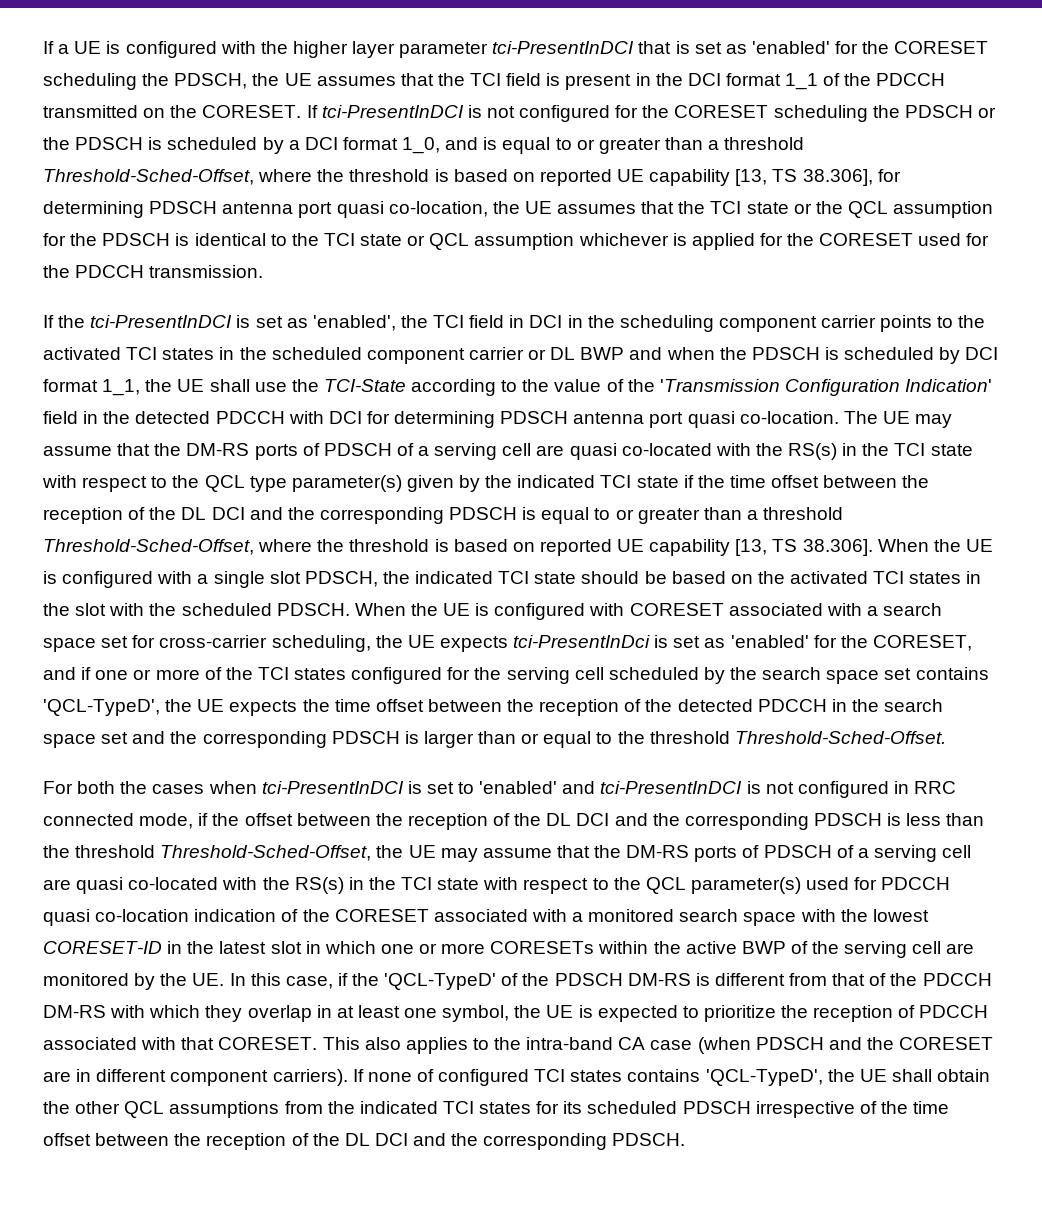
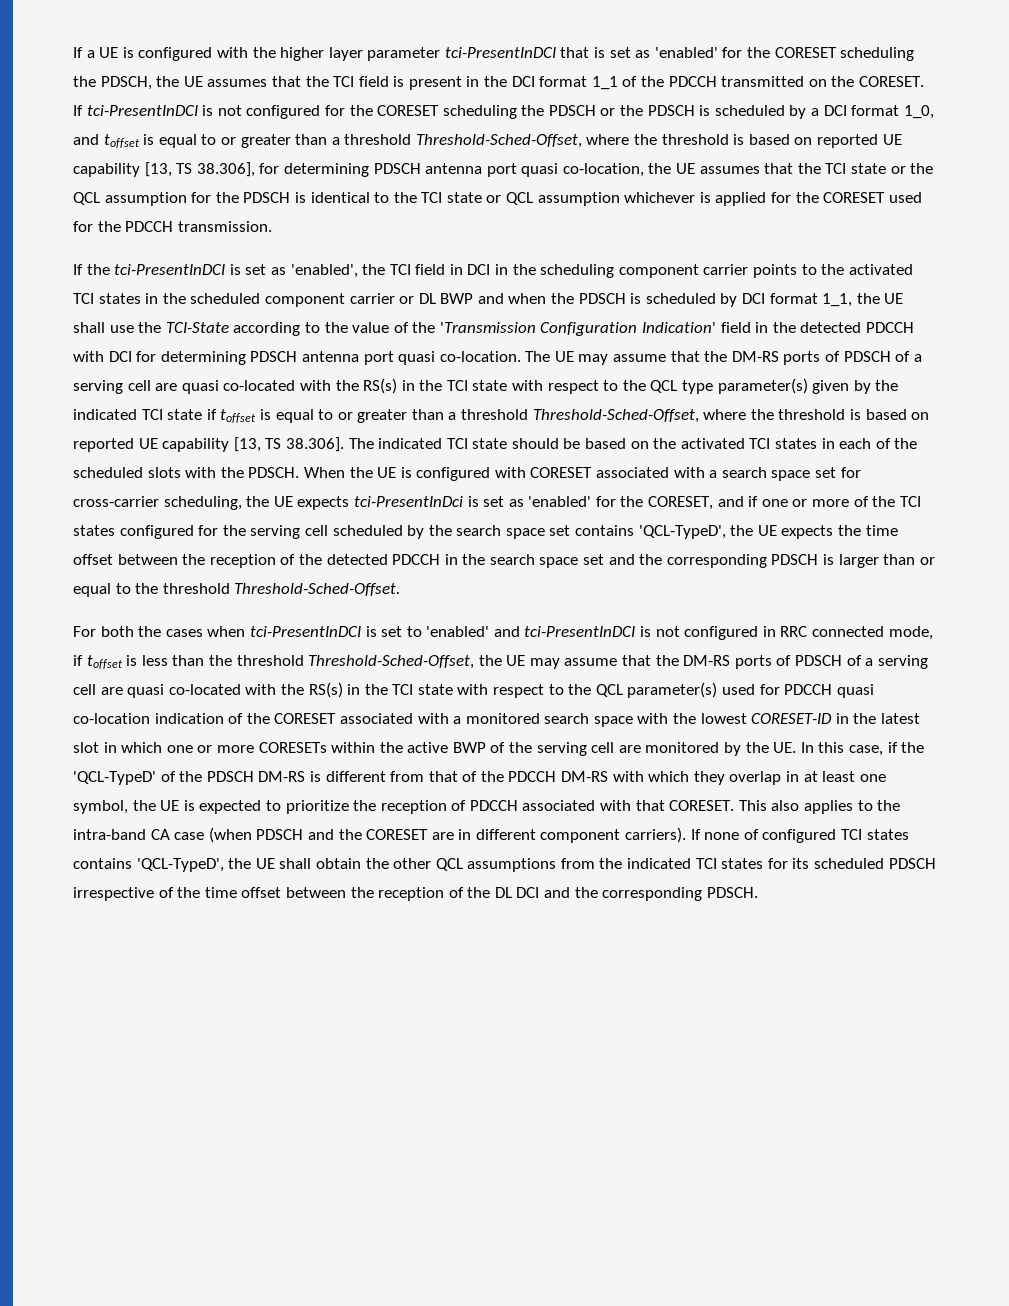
- If tci-PresentInDCI is not configured for the CORESET scheduling the PDSCH or the PDSCH is scheduled by a DCI format 1_0, and is equal to or greater than a threshold Threshold-Sched-Offset, where the threshold is based on reported UE capability [13, TS 38.306], for determining PDSCH antenna port quasi co-location, the UE assumes that the TCI state or the QCL assumption for the PDSCH is identical to the TCI state or QCL assumption whichever is applied for the CORESET used for the PDCCH transmission.
+ If tci-PresentInDCI is not configured for the CORESET scheduling the PDSCH or the PDSCH is scheduled by a DCI format 1_0, and toffset is equal to or greater than a threshold Threshold-Sched-Offset, where the threshold is based on reported UE capability [13, TS 38.306], for determining PDSCH antenna port quasi co-location, the UE assumes that the TCI state or the QCL assumption for the PDSCH is identical to the TCI state or QCL assumption whichever is applied for the CORESET used for the PDCCH transmission.
- The UE may assume that the DM-RS ports of PDSCH of a serving cell are quasi co-located with the RS(s) in the TCI state with respect to the QCL type parameter(s) given by the indicated TCI state if the time offset between the reception of the DL DCI and the corresponding PDSCH is equal to or greater than a threshold Threshold-Sched-Offset, where the threshold is based on reported UE capability [13, TS 38.306]. When the UE is configured with a single slot PDSCH, the indicated TCI state should be based on the activated TCI states in the slot with the scheduled PDSCH.
+ The UE may assume that the DM-RS ports of PDSCH of a serving cell are quasi co-located with the RS(s) in the TCI state with respect to the QCL type parameter(s) given by the indicated TCI state if toffset is equal to or greater than a threshold Threshold-Sched-Offset, where the threshold is based on reported UE capability [13, TS 38.306]. The indicated TCI state should be based on the activated TCI states in each of the scheduled slots with the PDSCH.
- For both the cases when tci-PresentInDCI is set to 'enabled' and tci-PresentInDCI is not configured in RRC connected mode, if the offset between the reception of the DL DCI and the corresponding PDSCH is less than the threshold Threshold-Sched-Offset, the UE may assume that the DM-RS ports of PDSCH of a serving cell are quasi co-located with the RS(s) in the TCI state with respect to the QCL parameter(s) used for PDCCH quasi co-location indication of the CORESET associated with a monitored search space with the lowest CORESET-ID in the latest slot in which one or more CORESETs within the active BWP of the serving cell are monitored by the UE. In this case, if the 'QCL-TypeD' of the PDSCH DM-RS is different from that of the PDCCH DM-RS with which they overlap in at least one symbol, the UE is expected to prioritize the reception of PDCCH associated with that CORESET.
+ For both the cases when tci-PresentInDCI is set to 'enabled' and tci-PresentInDCI is not configured in RRC connected mode, if toffset is less than the threshold Threshold-Sched-Offset, the UE may assume that the DM-RS ports of PDSCH of a serving cell are quasi co-located with the RS(s) in the TCI state with respect to the QCL parameter(s) used for PDCCH quasi co-location indication of the CORESET associated with a monitored search space with the lowest CORESET-ID in the latest slot in which one or more CORESETs within the active BWP of the serving cell are monitored by the UE. In this case, if the 'QCL-TypeD' of the PDSCH DM-RS is different from that of the PDCCH DM-RS with which they overlap in at least one symbol, the UE is expected to prioritize the reception of PDCCH associated with that CORESET.

